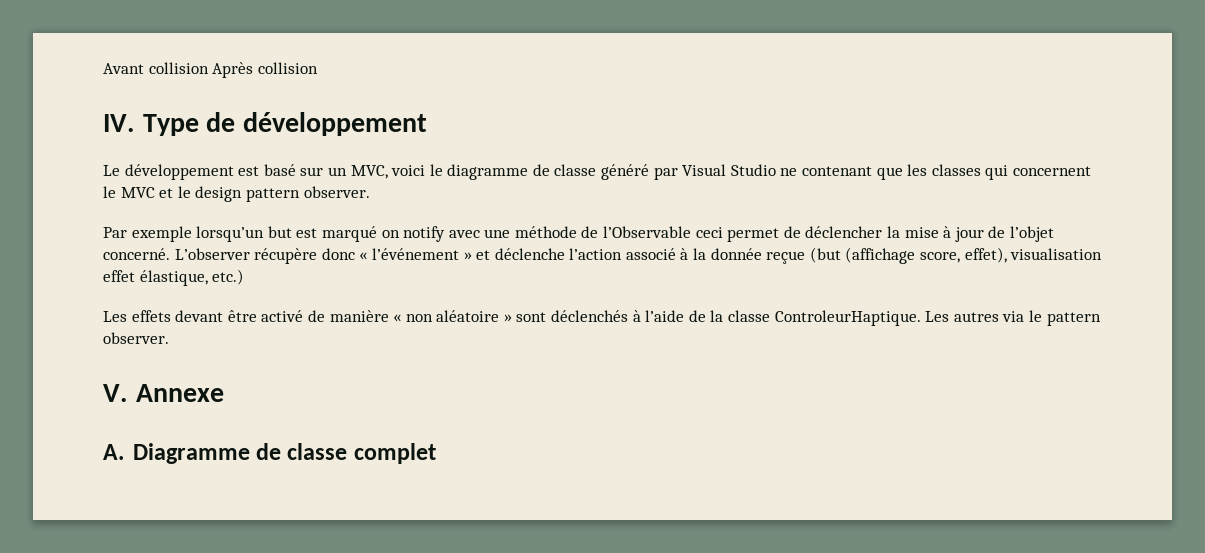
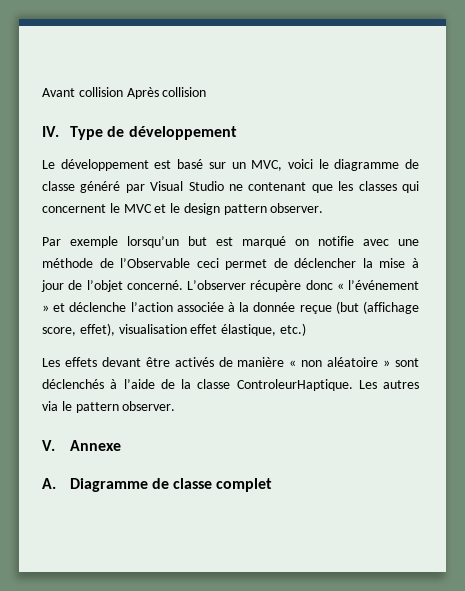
- Par exemple lorsqu’un but est marqué on notify avec une méthode de l’Observable ceci permet de déclencher la mise à jour de l’objet concerné.
+ Par exemple lorsqu’un but est marqué on notifie avec une méthode de l’Observable ceci permet de déclencher la mise à jour de l’objet concerné.
- L’observer récupère donc « l’événement » et déclenche l’action associé à la donnée reçue (but (affichage score, effet), visualisation effet élastique, etc.)
+ L’observer récupère donc « l’événement » et déclenche l’action associée à la donnée reçue (but (affichage score, effet), visualisation effet élastique, etc.)
- Les effets devant être activé de manière « non aléatoire » sont déclenchés à l’aide de la classe ControleurHaptique.
+ Les effets devant être activés de manière « non aléatoire » sont déclenchés à l’aide de la classe ControleurHaptique.

